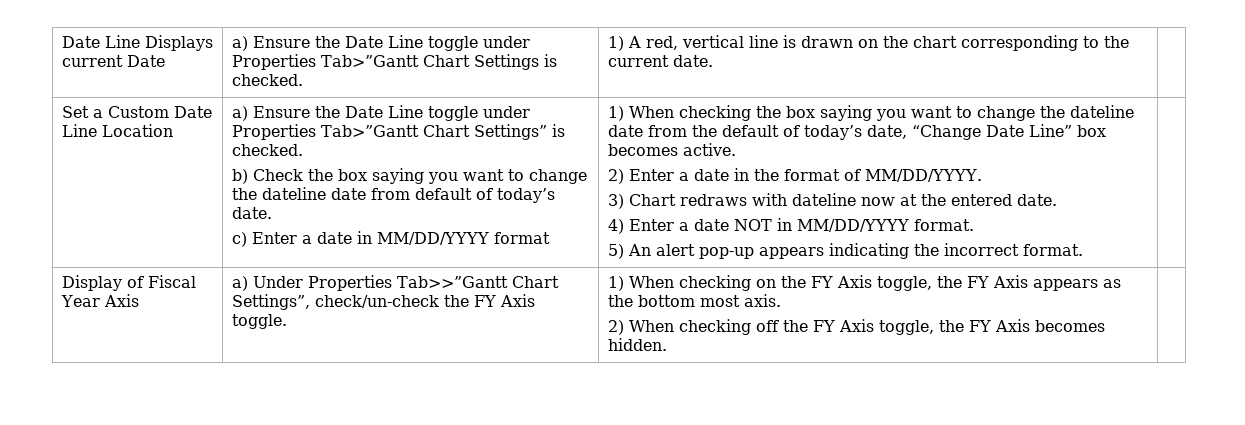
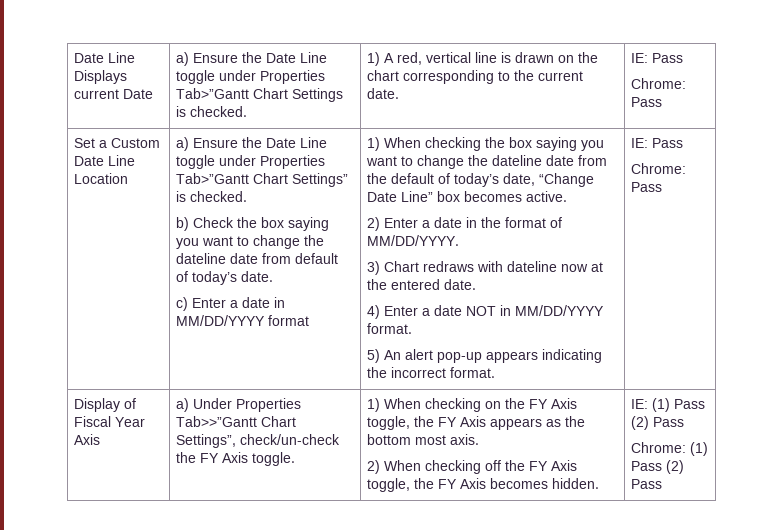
- Date Line Displays current Date | a) Ensure the Date Line toggle under Properties Tab>”Gantt Chart Settings is checked. | 1) A red, vertical line is drawn on the chart corresponding to the current date. |
+ Date Line Displays current Date | a) Ensure the Date Line toggle under Properties Tab>”Gantt Chart Settings is checked. | 1) A red, vertical line is drawn on the chart corresponding to the current date. | IE: Pass
+ Chrome: Pass
- 5) An alert pop-up appears indicating the incorrect format.
+ 5) An alert pop-up appears indicating the incorrect format. | IE: Pass
+ Chrome: Pass
+ IE: (1) Pass (2) Pass
+ Chrome: (1) Pass (2) Pass

